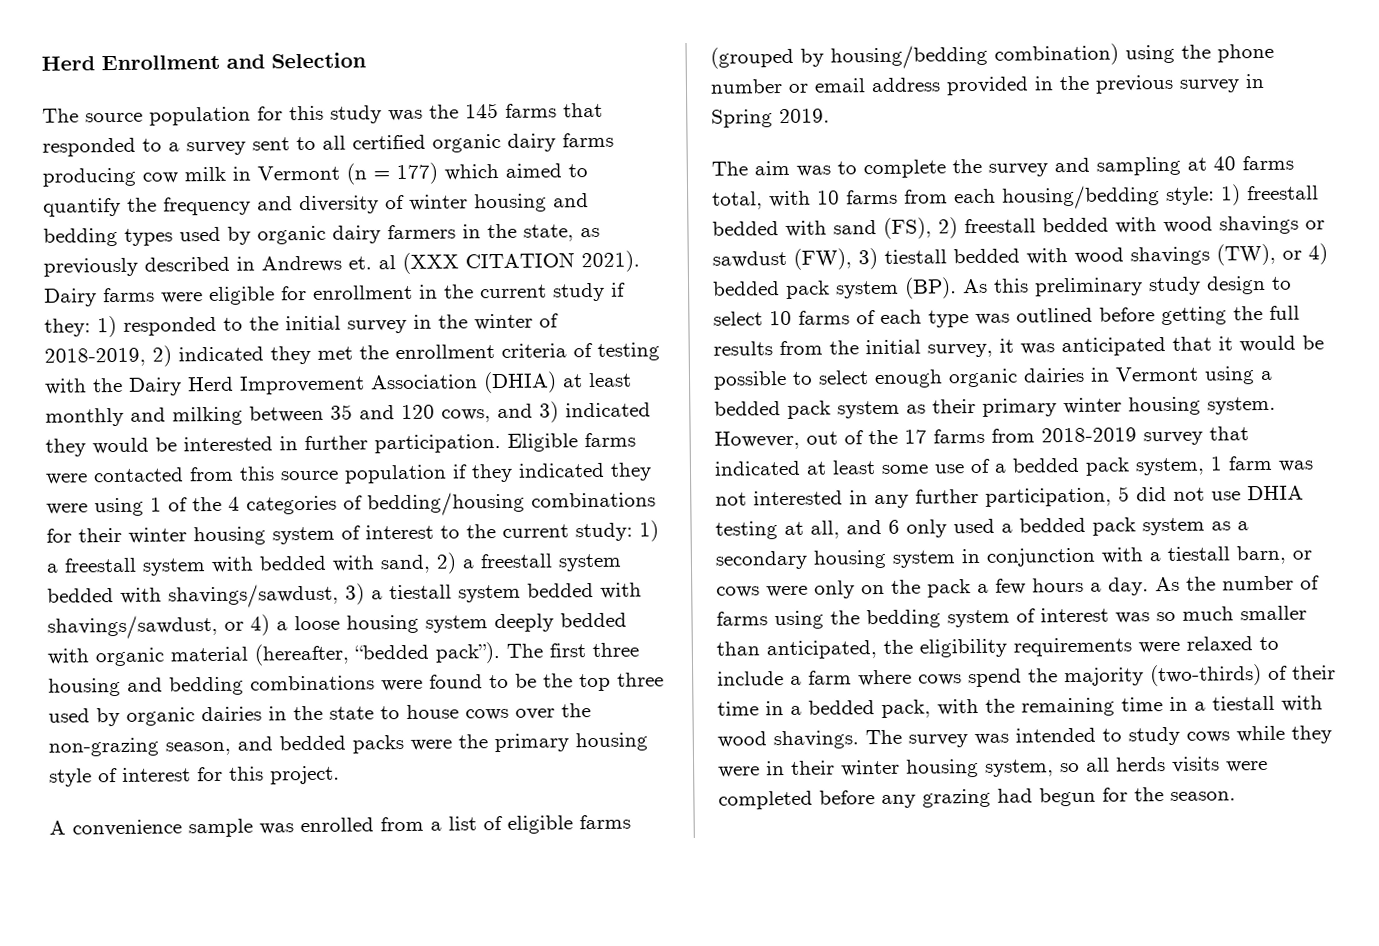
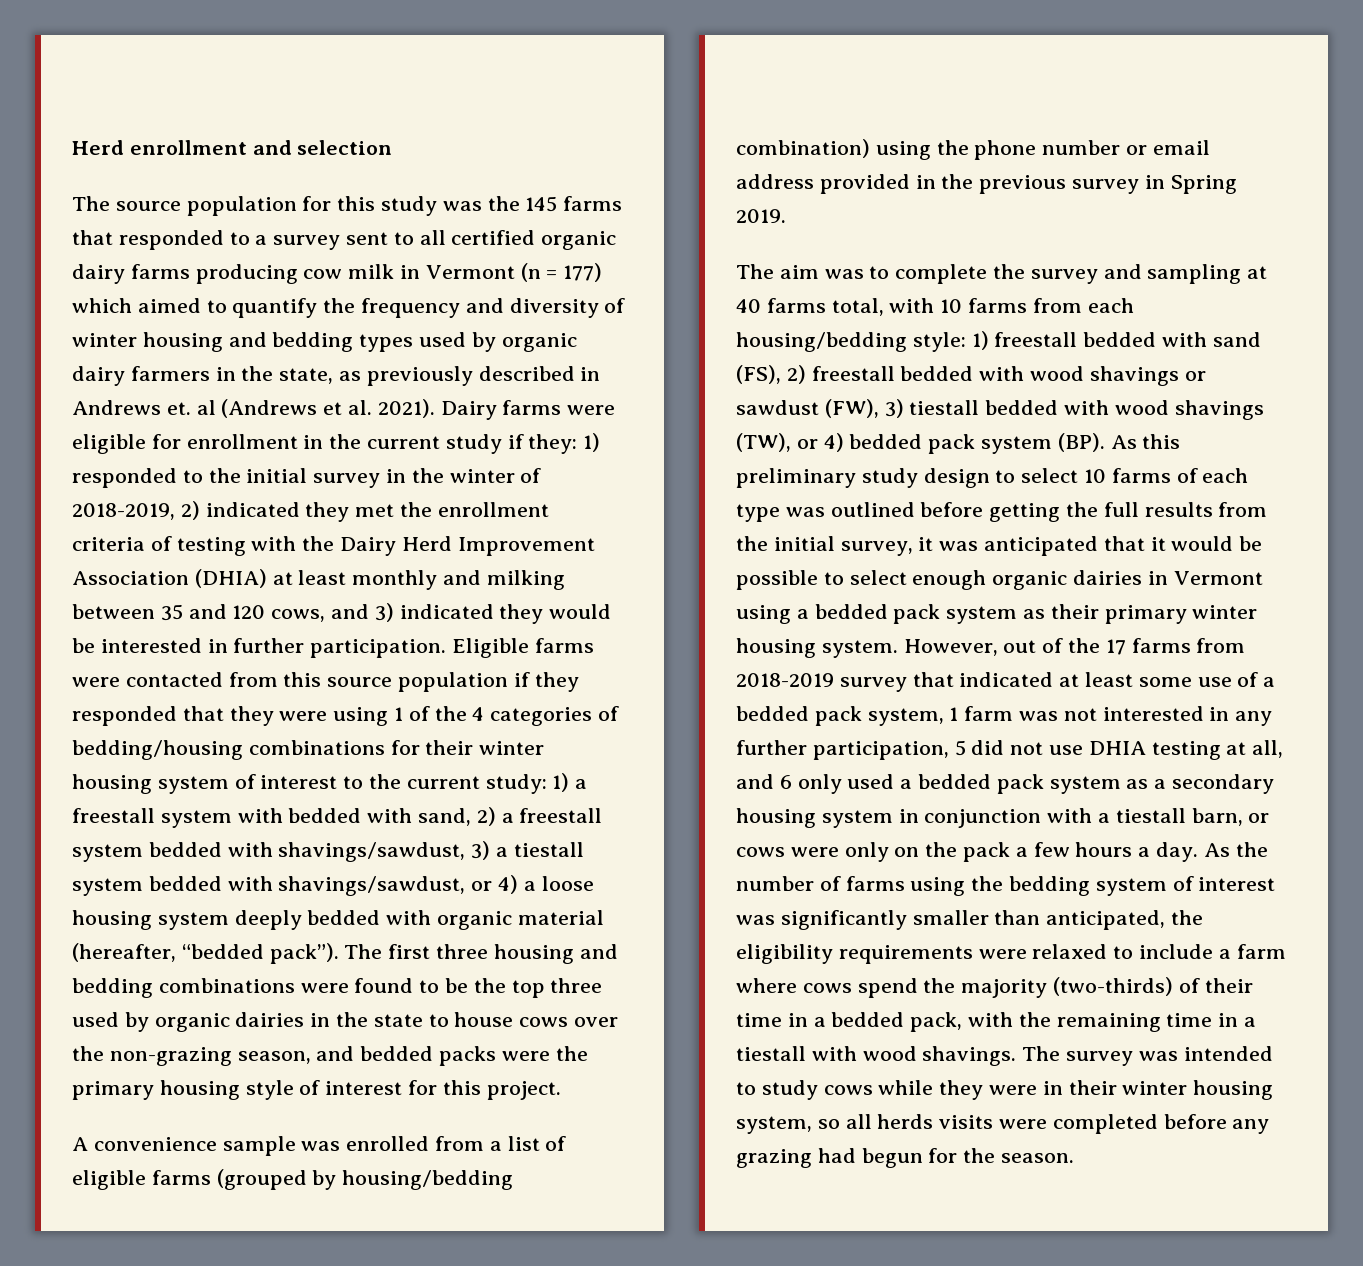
- Herd Enrollment and Selection
+ Herd enrollment and selection
- The source population for this study was the 145 farms that responded to a survey sent to all certified organic dairy farms producing cow milk in Vermont (n = 177) which aimed to quantify the frequency and diversity of winter housing and bedding types used by organic dairy farmers in the state, as previously described in Andrews et. al (XXX CITATION 2021).
+ The source population for this study was the 145 farms that responded to a survey sent to all certified organic dairy farms producing cow milk in Vermont (n = 177) which aimed to quantify the frequency and diversity of winter housing and bedding types used by organic dairy farmers in the state, as previously described in Andrews et. al (Andrews et al. 2021).
- Eligible farms were contacted from this source population if they indicated they were using 1 of the 4 categories of bedding/housing combinations for their winter housing system of interest to the current study:
+ Eligible farms were contacted from this source population if they responded that they were using 1 of the 4 categories of bedding/housing combinations for their winter housing system of interest to the current study:
- As the number of farms using the bedding system of interest was so much smaller than anticipated, the eligibility requirements were relaxed to include a farm where cows spend the majority (two-thirds) of their time in a bedded pack, with the remaining time in a tiestall with wood shavings.
+ As the number of farms using the bedding system of interest was significantly smaller than anticipated, the eligibility requirements were relaxed to include a farm where cows spend the majority (two-thirds) of their time in a bedded pack, with the remaining time in a tiestall with wood shavings.

